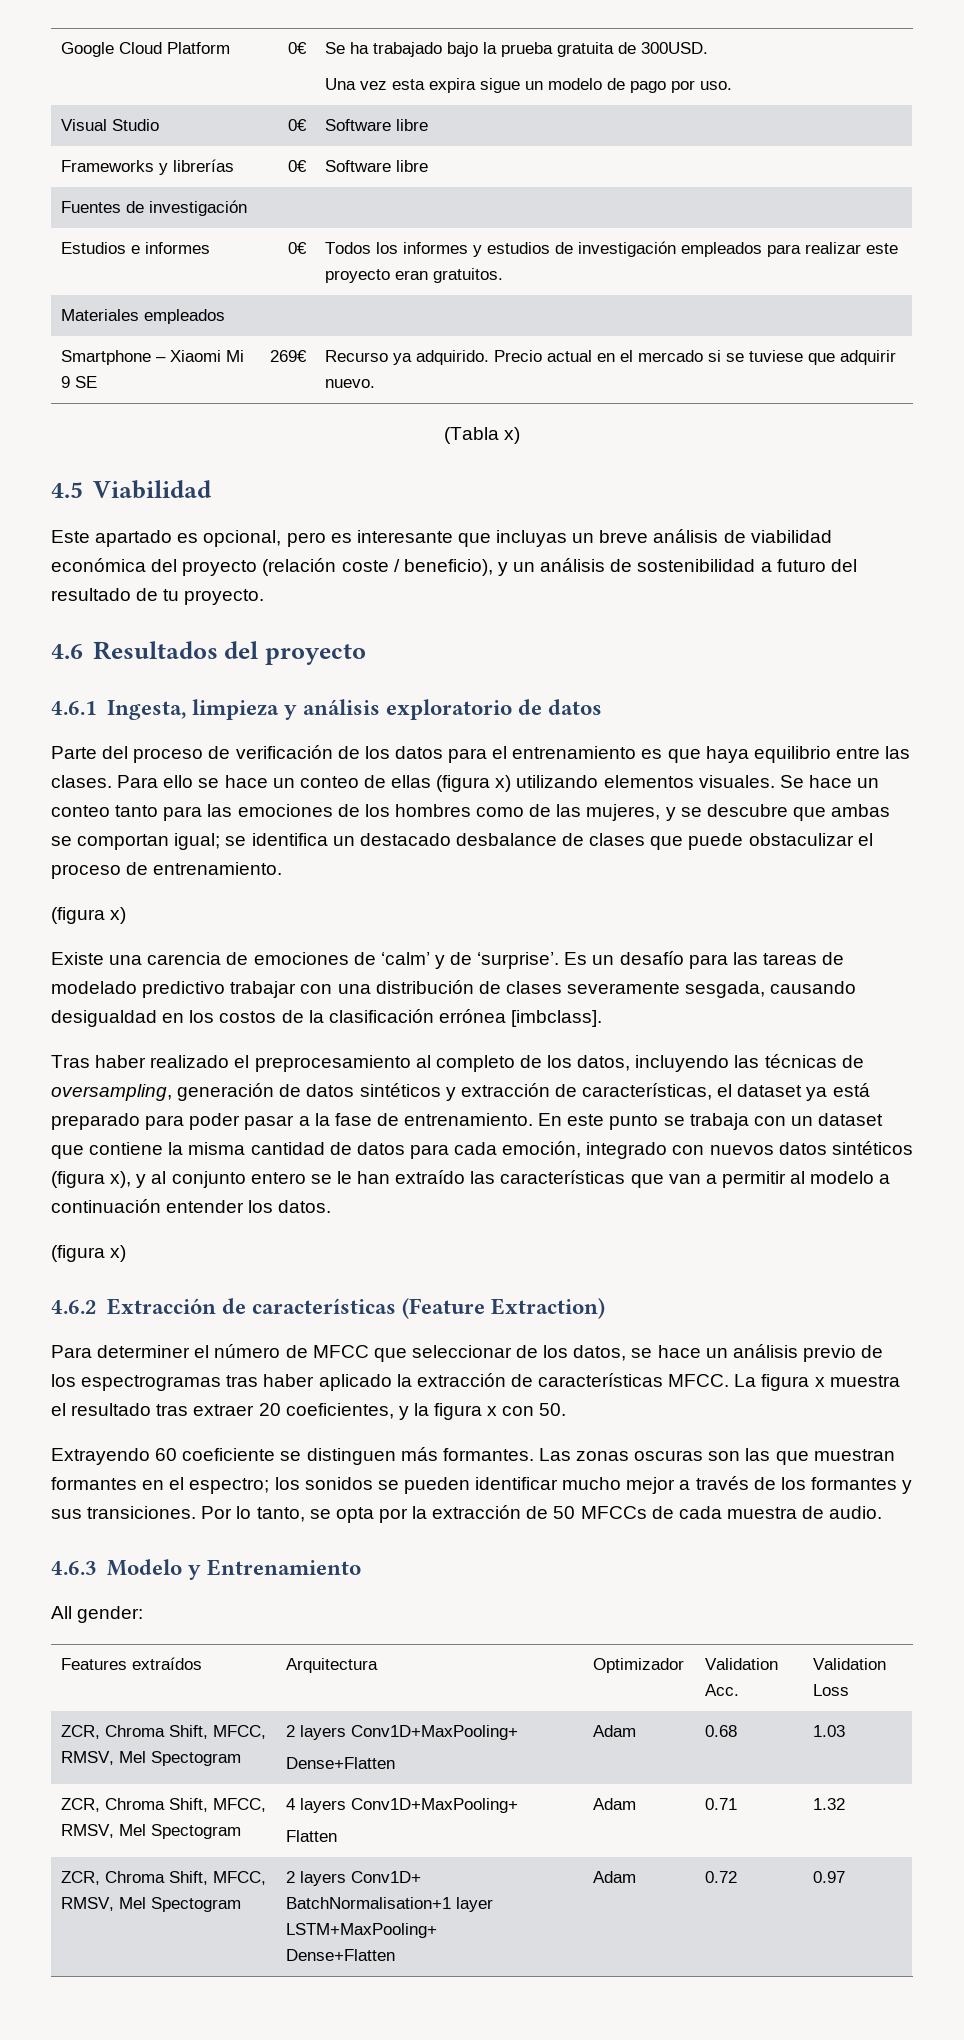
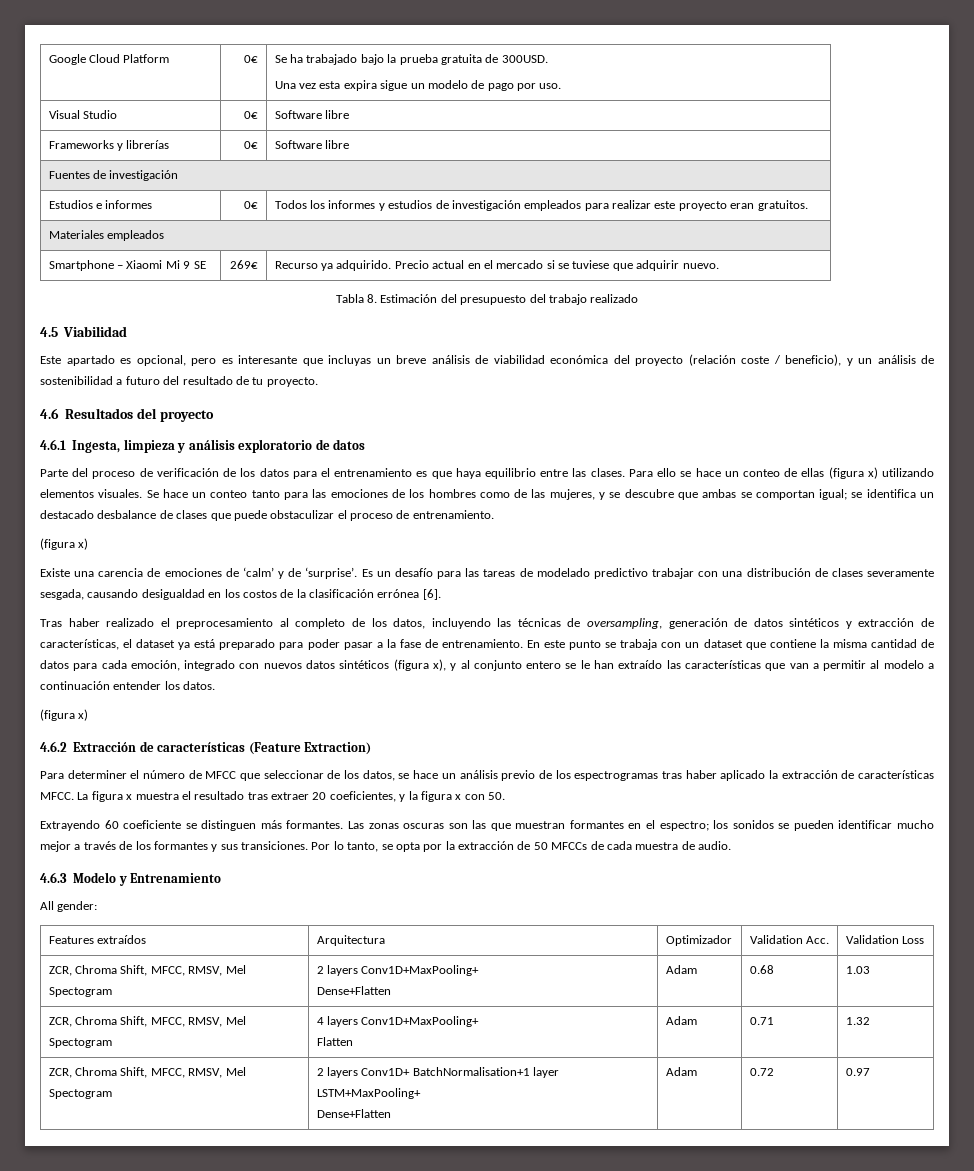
- (Tabla x)
+ Tabla 8. Estimación del presupuesto del trabajo realizado
- Es un desafío para las tareas de modelado predictivo trabajar con una distribución de clases severamente sesgada, causando desigualdad en los costos de la clasificación errónea [imbclass].
+ Es un desafío para las tareas de modelado predictivo trabajar con una distribución de clases severamente sesgada, causando desigualdad en los costos de la clasificación errónea [6].

